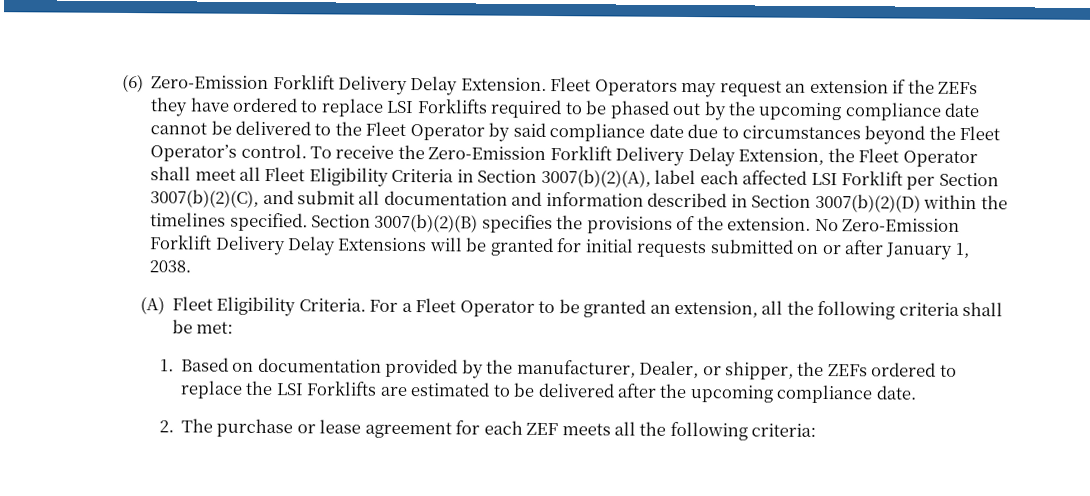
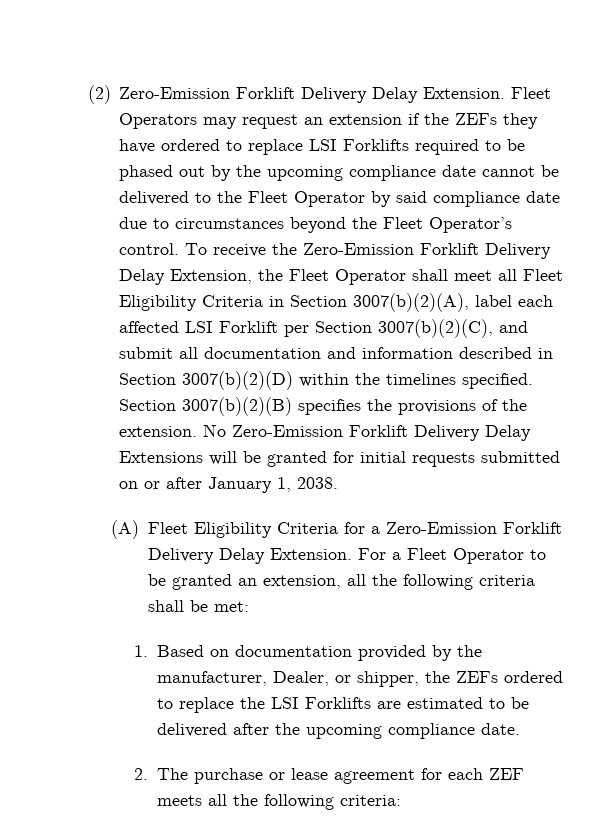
- (6) Zero-Emission Forklift Delivery Delay Extension.
+ (2) Zero-Emission Forklift Delivery Delay Extension.
- (A) Fleet Eligibility Criteria.
+ (A) Fleet Eligibility Criteria for a Zero-Emission Forklift Delivery Delay Extension.

